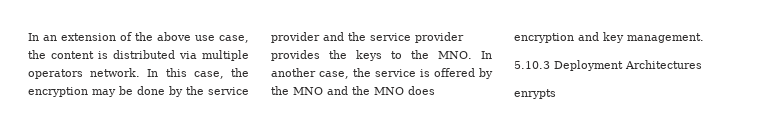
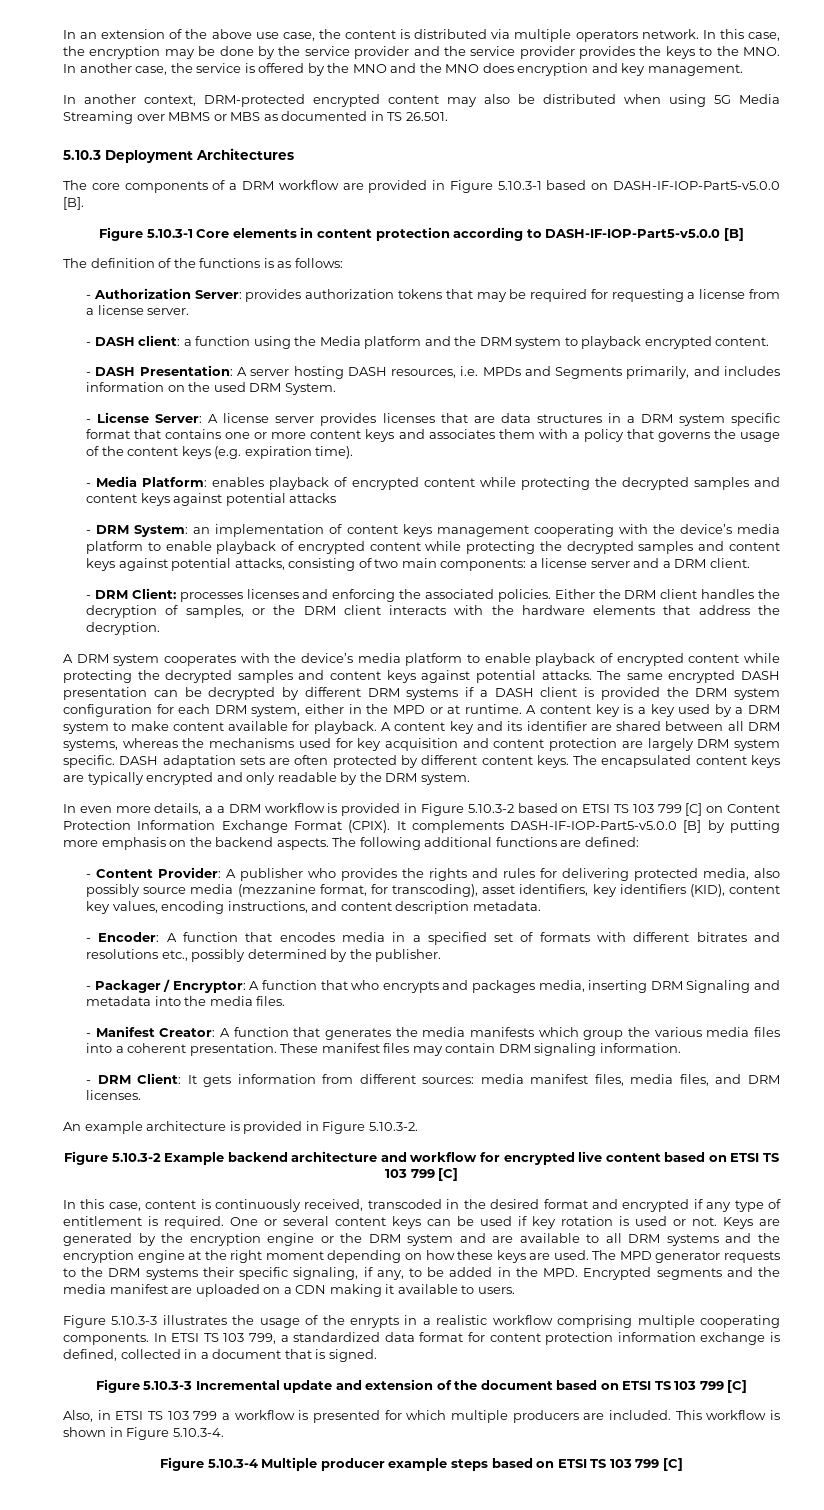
+ In another context, DRM-protected encrypted content may also be distributed when using 5G Media Streaming over MBMS or MBS as documented in TS 26.501.
  5.10.3 Deployment Architectures
- enrypts
+ The core components of a DRM workflow are provided in Figure 5.10.3-1 based on DASH-IF-IOP-Part5-v5.0.0 [B].
+ Figure 5.10.3-1 Core elements in content protection according to DASH-IF-IOP-Part5-v5.0.0 [B]
+ The definition of the functions is as follows:
+ - Authorization Server: provides authorization tokens that may be required for requesting a license from a license server.
+ - DASH client: a function using the Media platform and the DRM system to playback encrypted content.
+ - DASH Presentation: A server hosting DASH resources, i.e. MPDs and Segments primarily, and includes information on the used DRM System.
+ - License Server: A license server provides licenses that are data structures in a DRM system specific format that contains one or more content keys and associates them with a policy that governs the usage of the content keys (e.g. expiration time).
+ - Media Platform: enables playback of encrypted content while protecting the decrypted samples and content keys against potential attacks
+ - DRM System: an implementation of content keys management cooperating with the device’s media platform to enable playback of encrypted content while protecting the decrypted samples and content keys against potential attacks, consisting of two main components: a license server and a DRM client.
+ - DRM Client: processes licenses and enforcing the associated policies. Either the DRM client handles the decryption of samples, or the DRM client interacts with the hardware elements that address the decryption.
+ A DRM system cooperates with the device’s media platform to enable playback of encrypted content while protecting the decrypted samples and content keys against potential attacks. The same encrypted DASH presentation can be decrypted by different DRM systems if a DASH client is provided the DRM system configuration for each DRM system, either in the MPD or at runtime. A content key is a key used by a DRM system to make content available for playback. A content key and its identifier are shared between all DRM systems, whereas the mechanisms used for key acquisition and content protection are largely DRM system specific. DASH adaptation sets are often protected by different content keys. The encapsulated content keys are typically encrypted and only readable by the DRM system.
+ In even more details, a a DRM workflow is provided in Figure 5.10.3-2 based on ETSI TS 103 799 [C] on Content Protection Information Exchange Format (CPIX). It complements DASH-IF-IOP-Part5-v5.0.0 [B] by putting more emphasis on the backend aspects. The following additional functions are defined:
+ - Content Provider: A publisher who provides the rights and rules for delivering protected media, also possibly source media (mezzanine format, for transcoding), asset identifiers, key identifiers (KID), content key values, encoding instructions, and content description metadata.
+ - Encoder: A function that encodes media in a specified set of formats with different bitrates and resolutions etc., possibly determined by the publisher.
+ - Packager / Encryptor: A function that who encrypts and packages media, inserting DRM Signaling and metadata into the media files.
+ - Manifest Creator: A function that generates the media manifests which group the various media files into a coherent presentation. These manifest files may contain DRM signaling information.
+ - DRM Client: It gets information from different sources: media manifest files, media files, and DRM licenses.
+ An example architecture is provided in Figure 5.10.3-2.
+ Figure 5.10.3-2 Example backend architecture and workflow for encrypted live content based on ETSI TS 103 799 [C]
+ In this case, content is continuously received, transcoded in the desired format and encrypted if any type of entitlement is required. One or several content keys can be used if key rotation is used or not. Keys are generated by the encryption engine or the DRM system and are available to all DRM systems and the encryption engine at the right moment depending on how these keys are used. The MPD generator requests to the DRM systems their specific signaling, if any, to be added in the MPD. Encrypted segments and the media manifest are uploaded on a CDN making it available to users.
+ Figure 5.10.3-3 illustrates the usage of the enrypts in a realistic workflow comprising multiple cooperating components. In ETSI TS 103 799, a standardized data format for content protection information exchange is defined, collected in a document that is signed.
+ Figure 5.10.3-3 Incremental update and extension of the document based on ETSI TS 103 799 [C]
+ Also, in ETSI TS 103 799 a workflow is presented for which multiple producers are included. This workflow is shown in Figure 5.10.3-4.
+ Figure 5.10.3-4 Multiple producer example steps based on ETSI TS 103 799 [C]

